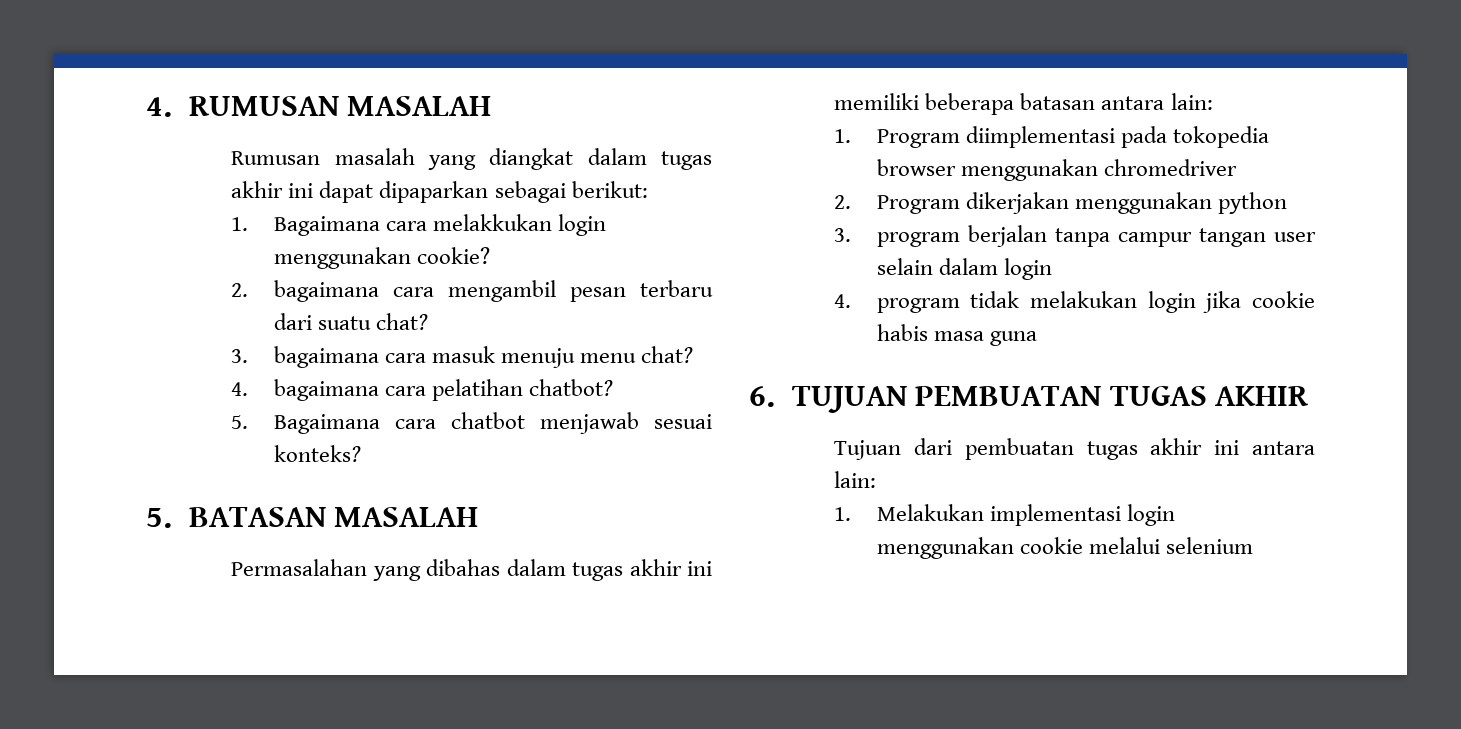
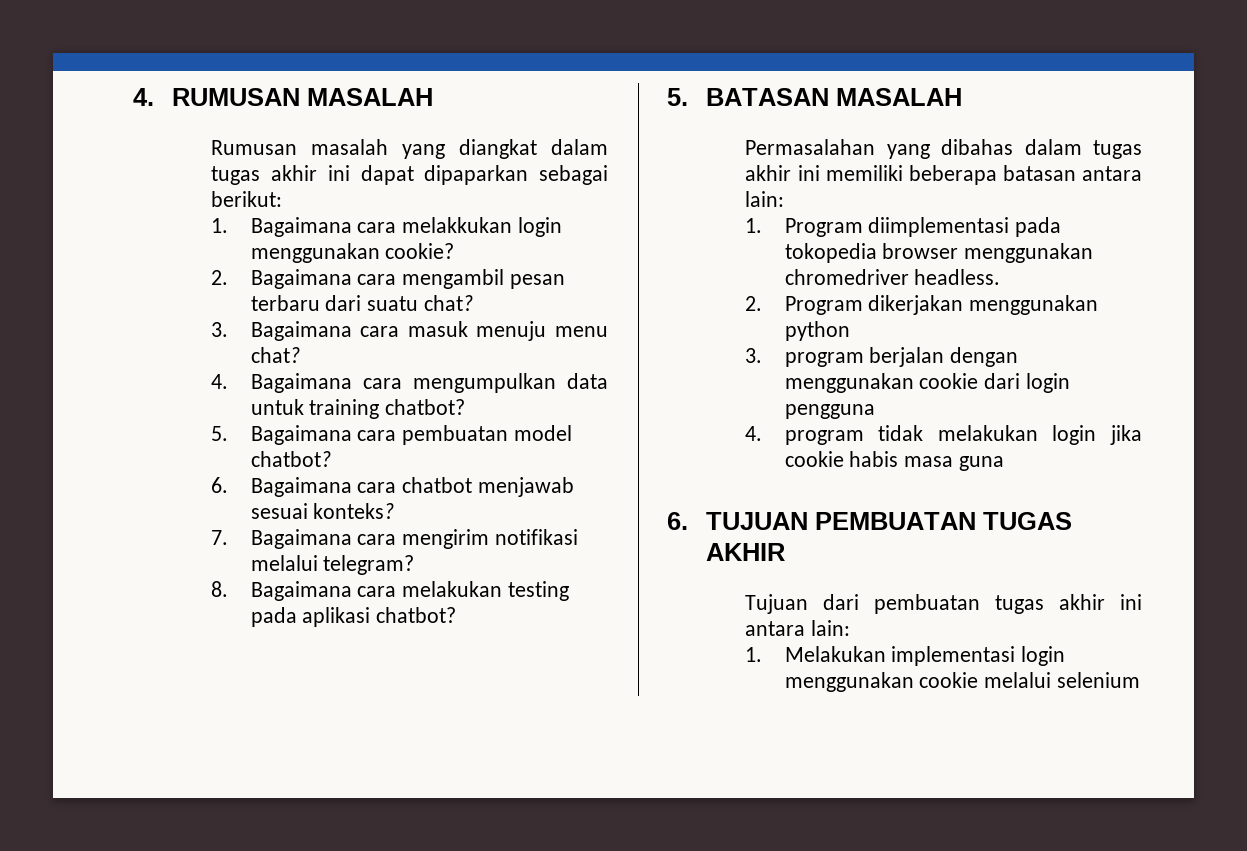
- 2. bagaimana cara mengambil pesan terbaru dari suatu chat?
+ 2. Bagaimana cara mengambil pesan terbaru dari suatu chat?
- 3. bagaimana cara masuk menuju menu chat?
+ 3. Bagaimana cara masuk menuju menu chat?
- 4. bagaimana cara pelatihan chatbot?
- 5. Bagaimana cara chatbot menjawab sesuai konteks?
+ 4. Bagaimana cara mengumpulkan data untuk training chatbot?
+ 5. Bagaimana cara pembuatan model chatbot?
+ 6. Bagaimana cara chatbot menjawab sesuai konteks?
+ 7. Bagaimana cara mengirim notifikasi melalui telegram?
+ 8. Bagaimana cara melakukan testing pada aplikasi chatbot?
- 1. Program diimplementasi pada tokopedia browser menggunakan chromedriver
+ 1. Program diimplementasi pada tokopedia browser menggunakan chromedriver headless.
- 3. program berjalan tanpa campur tangan user selain dalam login
+ 3. program berjalan dengan menggunakan cookie dari login pengguna

